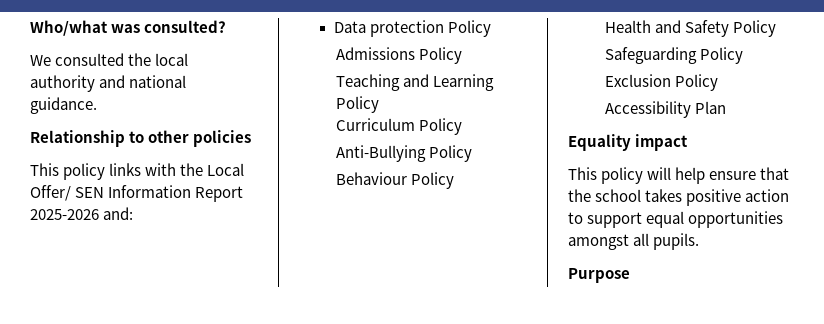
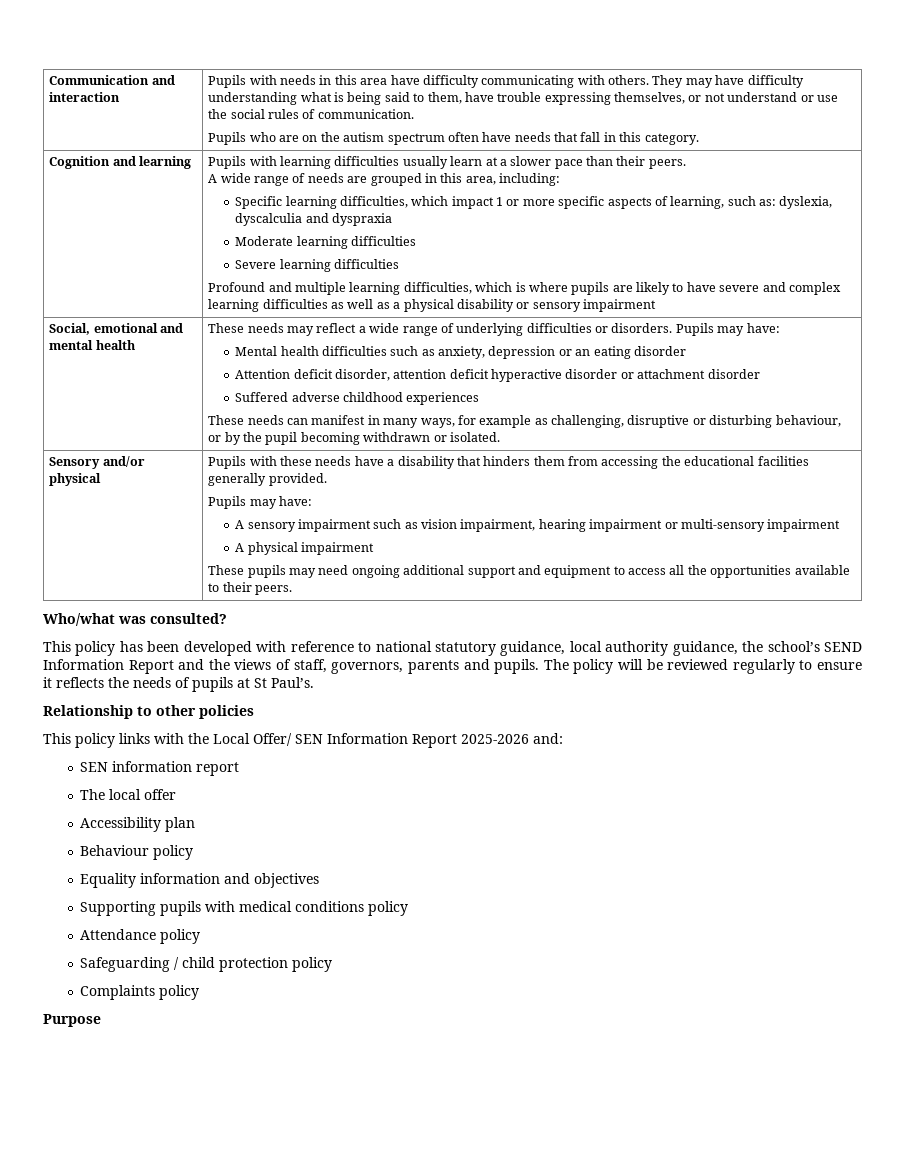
+ Communication and interaction | Pupils with needs in this area have difficulty communicating with others. They may have difficulty understanding what is being said to them, have trouble expressing themselves, or not understand or use the social rules of communication.
+ Pupils who are on the autism spectrum often have needs that fall in this category.
+ Cognition and learning | Pupils with learning difficulties usually learn at a slower pace than their peers.
+ A wide range of needs are grouped in this area, including:
+ Specific learning difficulties, which impact 1 or more specific aspects of learning, such as: dyslexia, dyscalculia and dyspraxia
+ Moderate learning difficulties
+ Severe learning difficulties
+ Profound and multiple learning difficulties, which is where pupils are likely to have severe and complex learning difficulties as well as a physical disability or sensory impairment
+ Social, emotional and mental health | These needs may reflect a wide range of underlying difficulties or disorders. Pupils may have:
+ Mental health difficulties such as anxiety, depression or an eating disorder
+ Attention deficit disorder, attention deficit hyperactive disorder or attachment disorder
+ Suffered adverse childhood experiences
+ These needs can manifest in many ways, for example as challenging, disruptive or disturbing behaviour, or by the pupil becoming withdrawn or isolated.
+ Sensory and/or physical | Pupils with these needs have a disability that hinders them from accessing the educational facilities generally provided.
+ Pupils may have:
+ A sensory impairment such as vision impairment, hearing impairment or multi-sensory impairment
+ A physical impairment
+ These pupils may need ongoing additional support and equipment to access all the opportunities available to their peers.
  Who/what was consulted?
- We consulted the local authority and national guidance.
+ This policy has been developed with reference to national statutory guidance, local authority guidance, the school’s SEND Information Report and the views of staff, governors, parents and pupils. The policy will be reviewed regularly to ensure it reflects the needs of pupils at St Paul’s.
- Data protection Policy
- Admissions Policy
- Teaching and Learning Policy
- Curriculum Policy
- Anti-Bullying Policy
- Behaviour Policy
- Health and Safety Policy
- Safeguarding Policy
- Exclusion Policy
- Accessibility Plan
- Equality impact
- This policy will help ensure that the school takes positive action to support equal opportunities amongst all pupils.
+ SEN information report
+ The local offer
+ Accessibility plan
+ Behaviour policy
+ Equality information and objectives
+ Supporting pupils with medical conditions policy
+ Attendance policy
+ Safeguarding / child protection policy
+ Complaints policy

